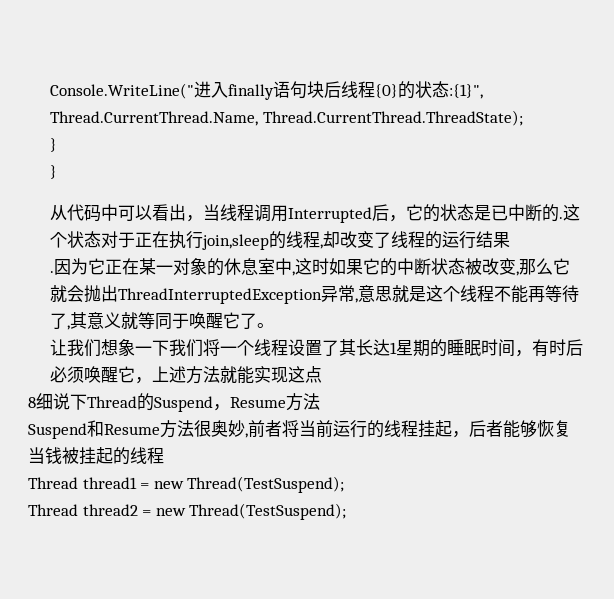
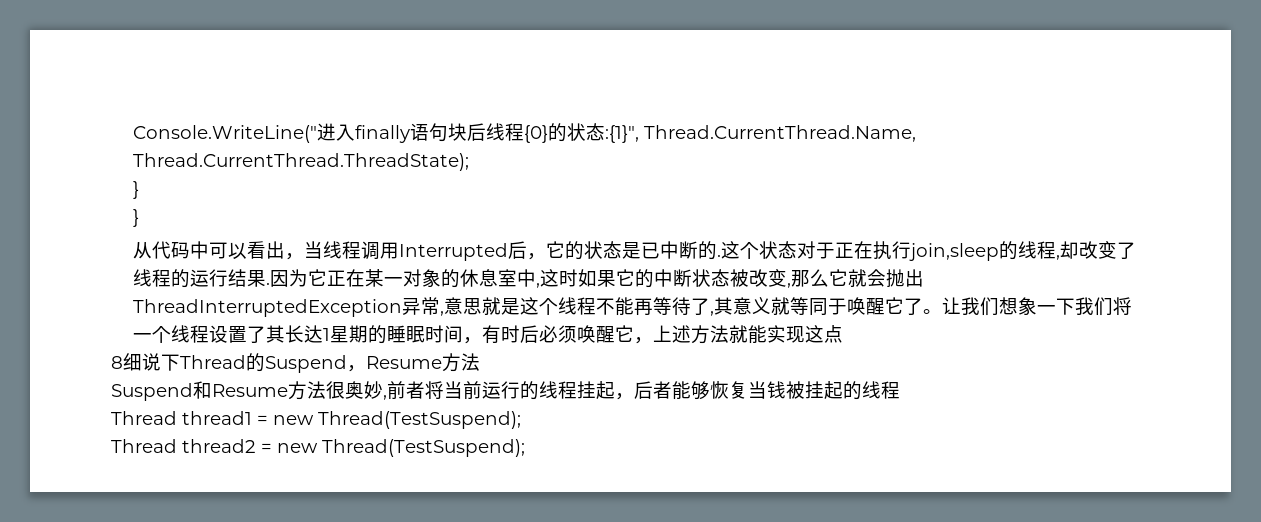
- 这个状态对于正在执行join,sleep的线程,却改变了线程的运行结果
- .
+ 这个状态对于正在执行join,sleep的线程,却改变了线程的运行结果.
- 因为它正在某一对象的休息室中,这时如果它的中断状态被改变,那么它就会抛出ThreadInterruptedException异常,意思就是这个线程不能再等待了,其意义就等同于唤醒它了。
- 让我们想象一下我们将一个线程设置了其长达1星期的睡眠时间，有时后必须唤醒它，上述方法就能实现这点
+ 因为它正在某一对象的休息室中,这时如果它的中断状态被改变,那么它就会抛出ThreadInterruptedException异常,意思就是这个线程不能再等待了,其意义就等同于唤醒它了。让我们想象一下我们将一个线程设置了其长达1星期的睡眠时间，有时后必须唤醒它，上述方法就能实现这点

